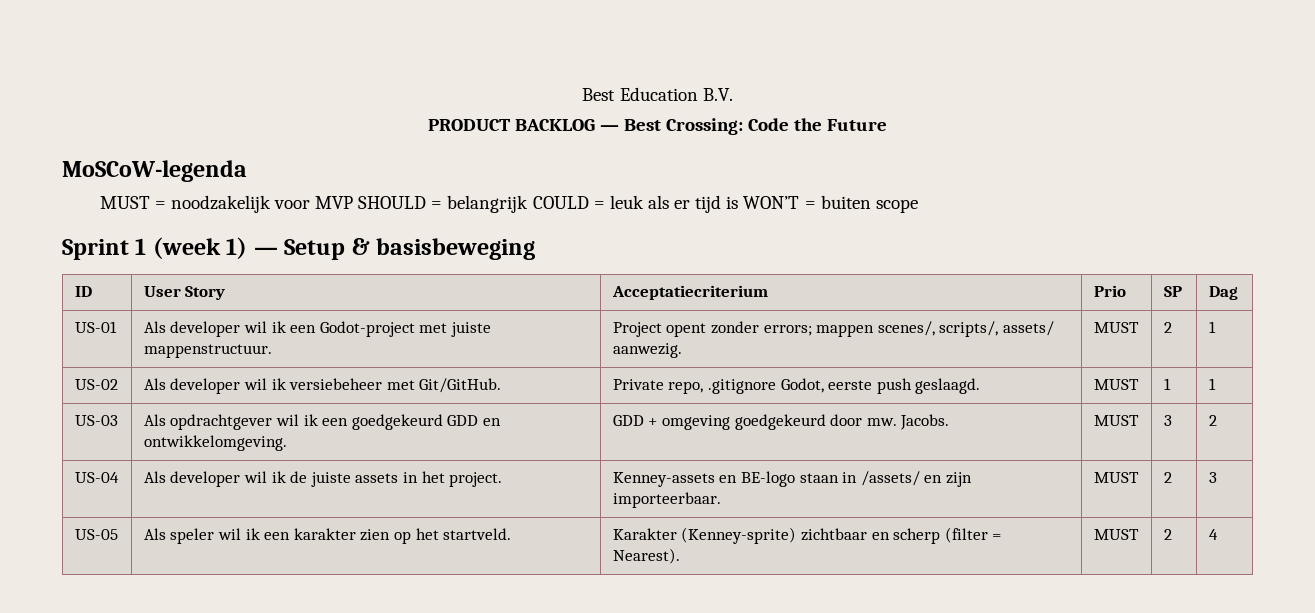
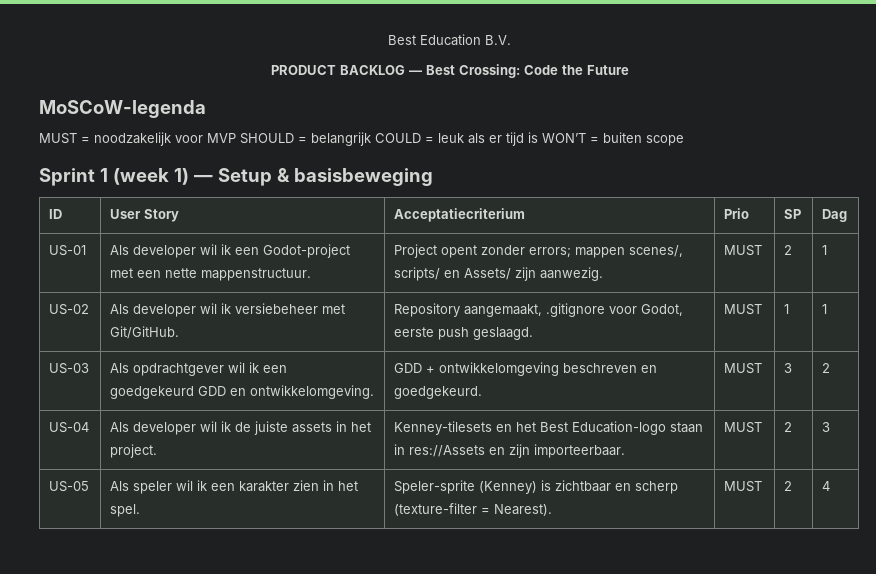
- US-01 | Als developer wil ik een Godot-project met juiste mappenstructuur. | Project opent zonder errors; mappen scenes/, scripts/, assets/ aanwezig. | MUST | 2 | 1
+ US-01 | Als developer wil ik een Godot-project met een nette mappenstructuur. | Project opent zonder errors; mappen scenes/, scripts/ en Assets/ zijn aanwezig. | MUST | 2 | 1
- US-02 | Als developer wil ik versiebeheer met Git/GitHub. | Private repo, .gitignore Godot, eerste push geslaagd. | MUST | 1 | 1
+ US-02 | Als developer wil ik versiebeheer met Git/GitHub. | Repository aangemaakt, .gitignore voor Godot, eerste push geslaagd. | MUST | 1 | 1
- US-03 | Als opdrachtgever wil ik een goedgekeurd GDD en ontwikkelomgeving. | GDD + omgeving goedgekeurd door mw. Jacobs. | MUST | 3 | 2
+ US-03 | Als opdrachtgever wil ik een goedgekeurd GDD en ontwikkelomgeving. | GDD + ontwikkelomgeving beschreven en goedgekeurd. | MUST | 3 | 2
- US-04 | Als developer wil ik de juiste assets in het project. | Kenney-assets en BE-logo staan in /assets/ en zijn importeerbaar. | MUST | 2 | 3
+ US-04 | Als developer wil ik de juiste assets in het project. | Kenney-tilesets en het Best Education-logo staan in res://Assets en zijn importeerbaar. | MUST | 2 | 3
- US-05 | Als speler wil ik een karakter zien op het startveld. | Karakter (Kenney-sprite) zichtbaar en scherp (filter = Nearest). | MUST | 2 | 4
+ US-05 | Als speler wil ik een karakter zien in het spel. | Speler-sprite (Kenney) is zichtbaar en scherp (texture-filter = Nearest). | MUST | 2 | 4

